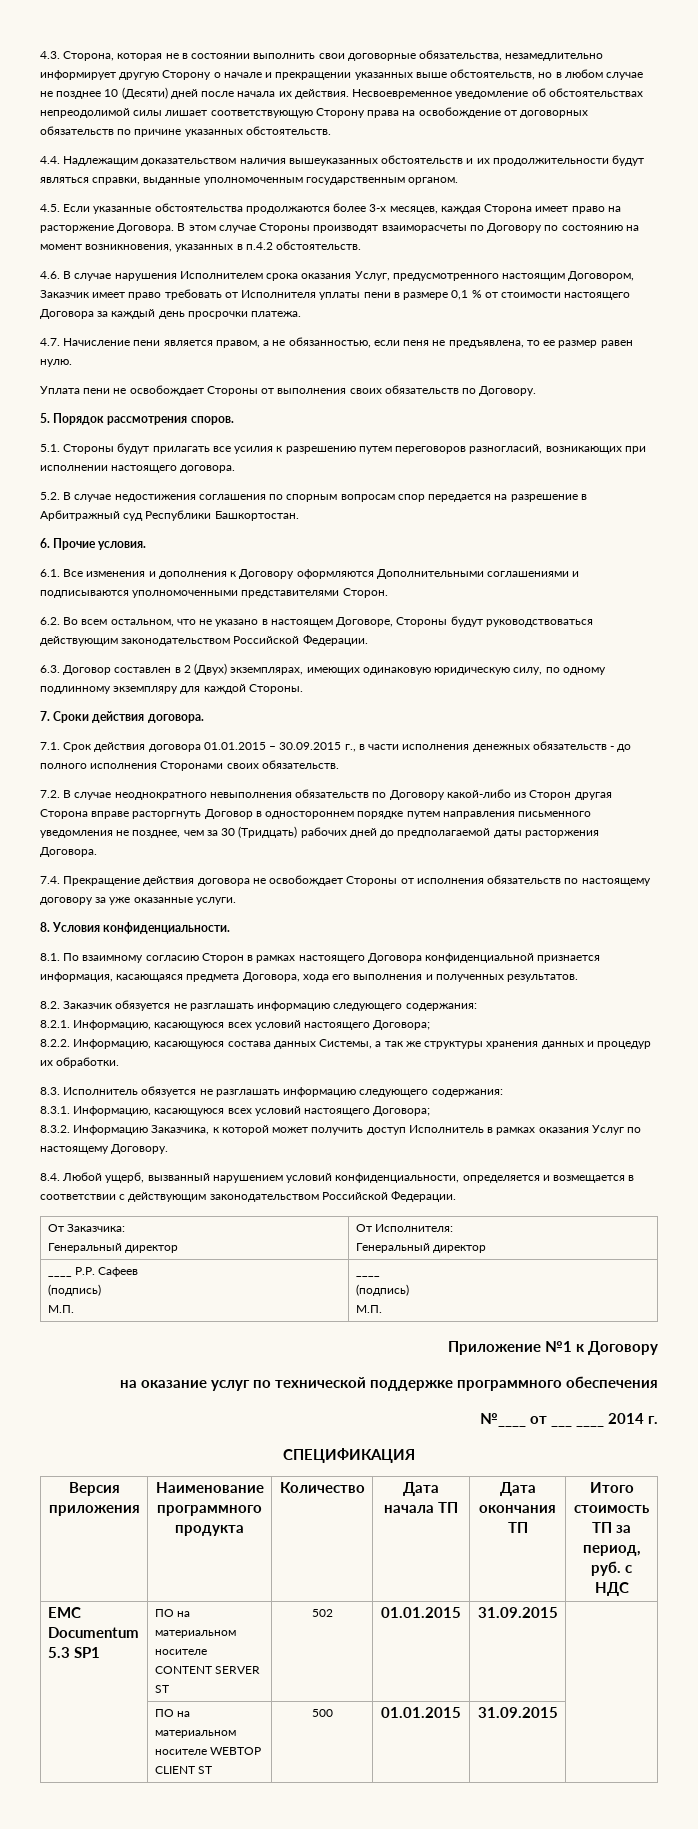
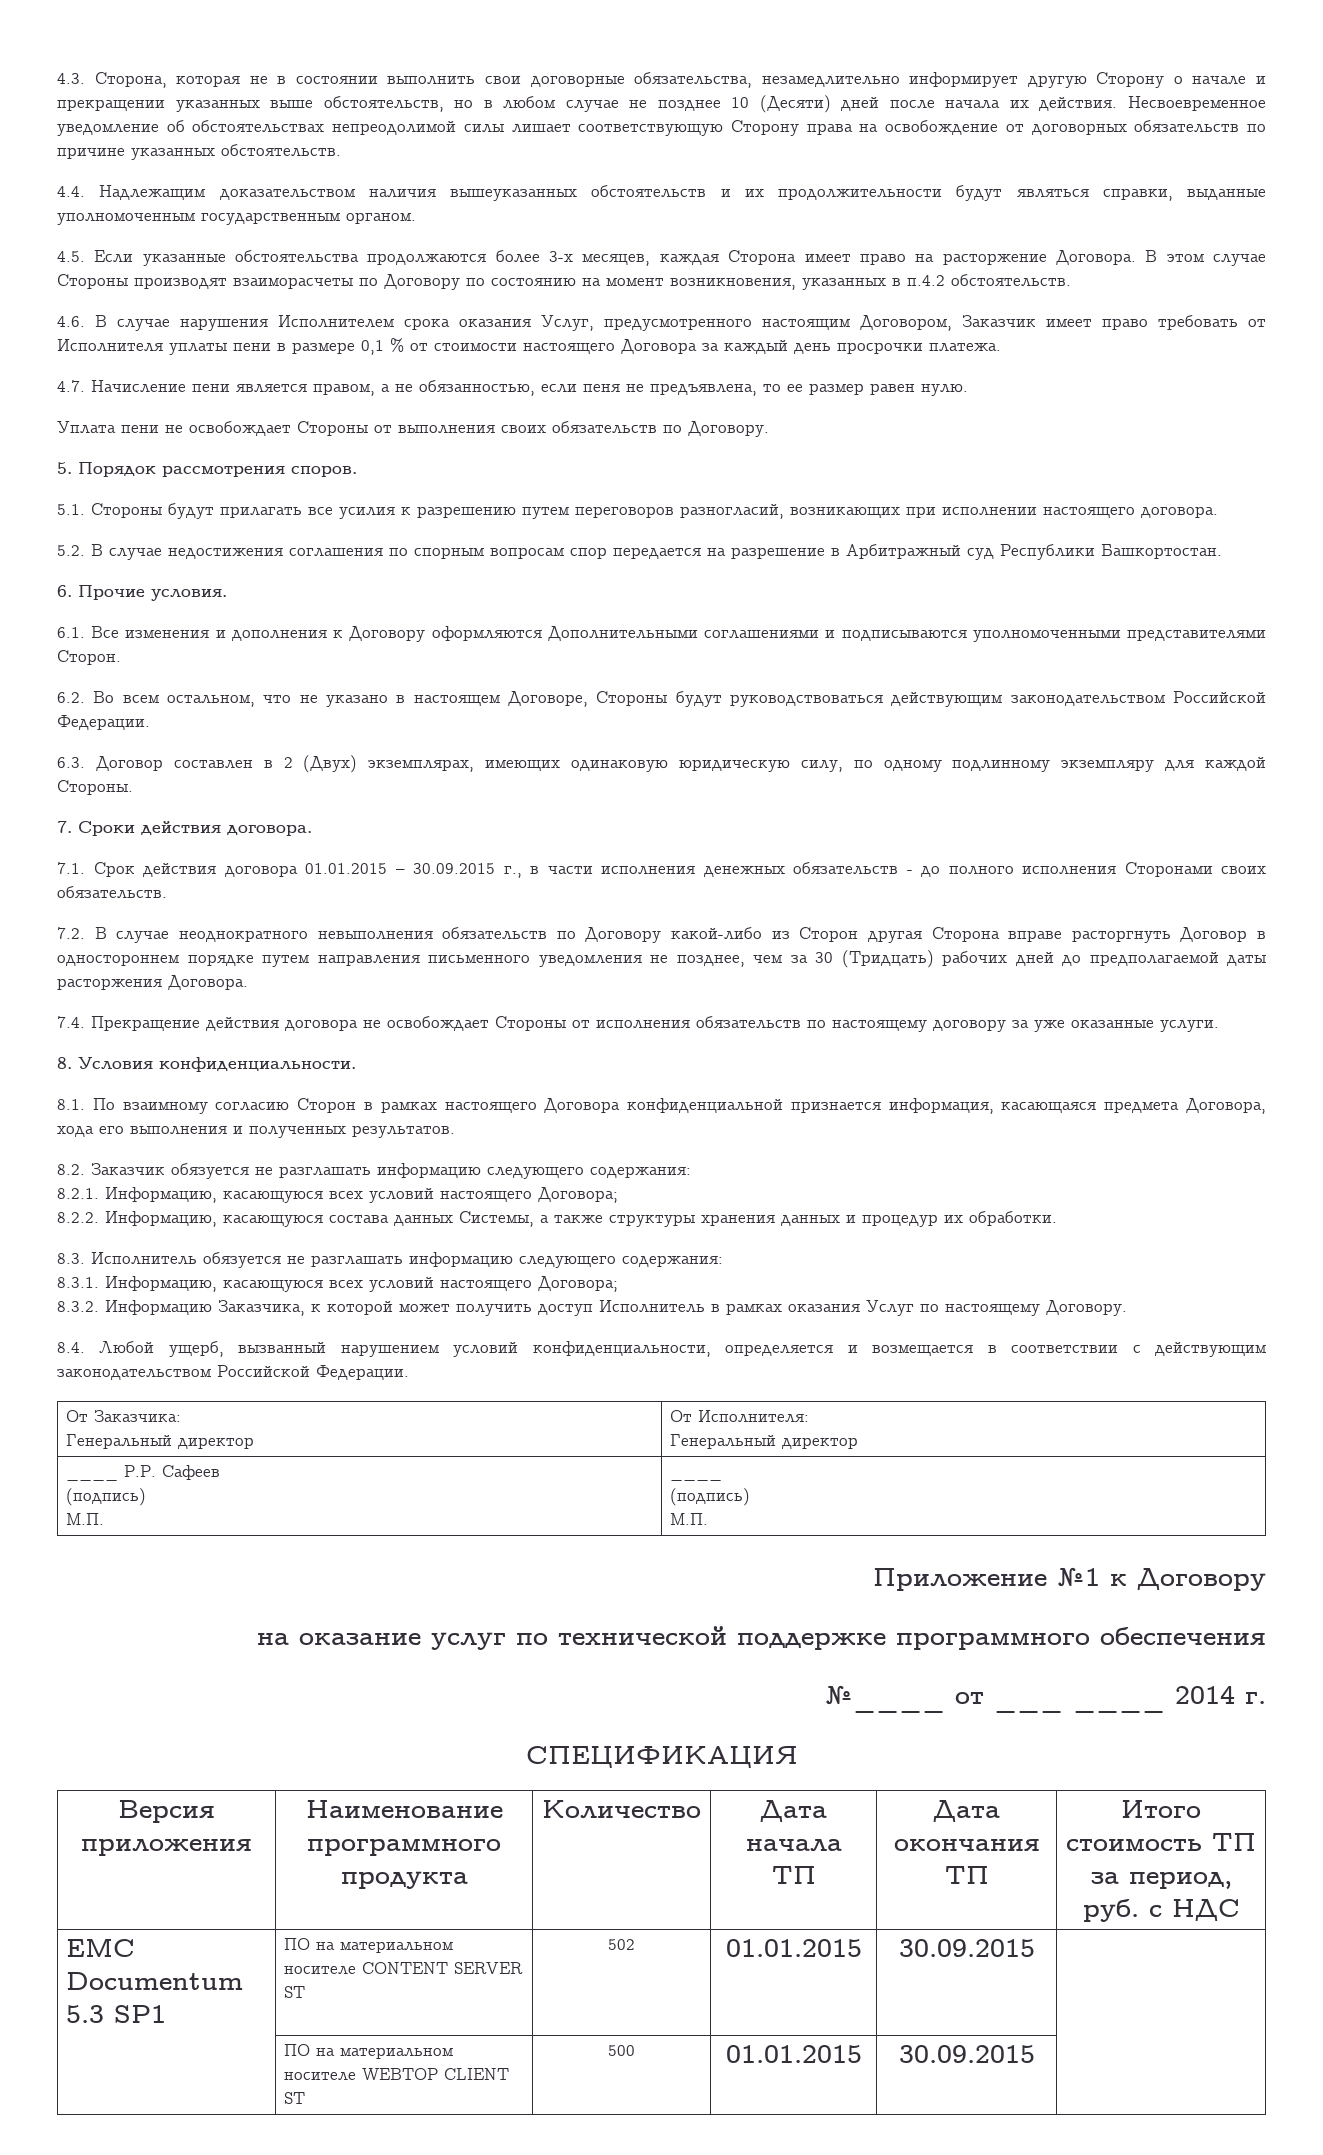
- 8.2.2. Информацию, касающуюся состава данных Системы, а так же структуры хранения данных и процедур их обработки.
+ 8.2.2. Информацию, касающуюся состава данных Системы, а также структуры хранения данных и процедур их обработки.
- EMC Documentum 5.3 SP1 | ПО на материальном носителе CONTENT SERVER ST | 502 | 01.01.2015 | 31.09.2015 |
+ EMC Documentum 5.3 SP1 | ПО на материальном носителе CONTENT SERVER ST | 502 | 01.01.2015 | 30.09.2015 |
- | ПО на материальном носителе WEBTOP CLIENT ST | 500 | 01.01.2015 | 31.09.2015 |
+ | ПО на материальном носителе WEBTOP CLIENT ST | 500 | 01.01.2015 | 30.09.2015 |

